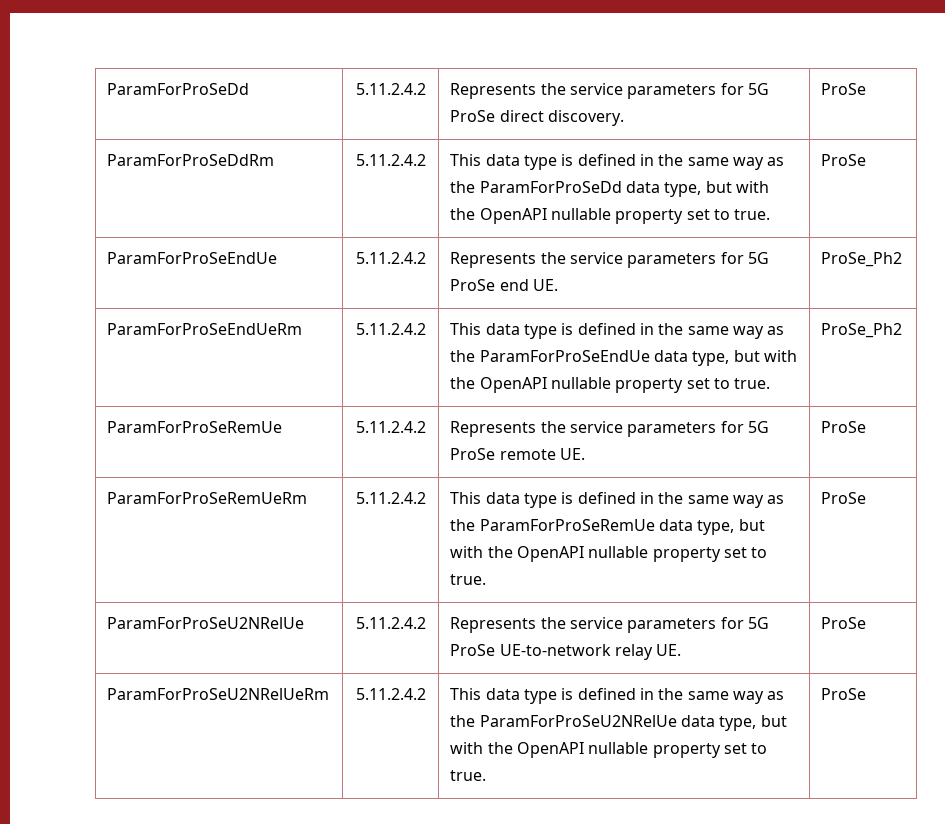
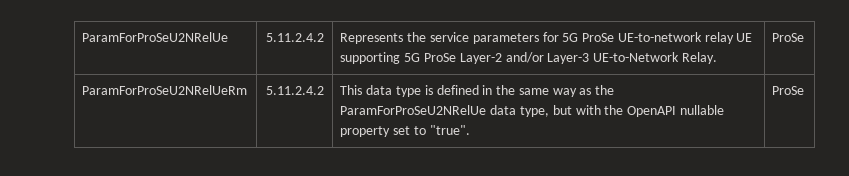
- ParamForProSeDd | 5.11.2.4.2 | Represents the service parameters for 5G ProSe direct discovery. | ProSe
- ParamForProSeDdRm | 5.11.2.4.2 | This data type is defined in the same way as the ParamForProSeDd data type, but with the OpenAPI nullable property set to true. | ProSe
- ParamForProSeEndUe | 5.11.2.4.2 | Represents the service parameters for 5G ProSe end UE. | ProSe_Ph2
- ParamForProSeEndUeRm | 5.11.2.4.2 | This data type is defined in the same way as the ParamForProSeEndUe data type, but with the OpenAPI nullable property set to true. | ProSe_Ph2
- ParamForProSeRemUe | 5.11.2.4.2 | Represents the service parameters for 5G ProSe remote UE. | ProSe
- ParamForProSeRemUeRm | 5.11.2.4.2 | This data type is defined in the same way as the ParamForProSeRemUe data type, but with the OpenAPI nullable property set to true. | ProSe
- ParamForProSeU2NRelUe | 5.11.2.4.2 | Represents the service parameters for 5G ProSe UE-to-network relay UE. | ProSe
+ ParamForProSeU2NRelUe | 5.11.2.4.2 | Represents the service parameters for 5G ProSe UE-to-network relay UE supporting 5G ProSe Layer-2 and/or Layer-3 UE-to-Network Relay. | ProSe
- ParamForProSeU2NRelUeRm | 5.11.2.4.2 | This data type is defined in the same way as the ParamForProSeU2NRelUe data type, but with the OpenAPI nullable property set to true. | ProSe
+ ParamForProSeU2NRelUeRm | 5.11.2.4.2 | This data type is defined in the same way as the ParamForProSeU2NRelUe data type, but with the OpenAPI nullable property set to "true". | ProSe

